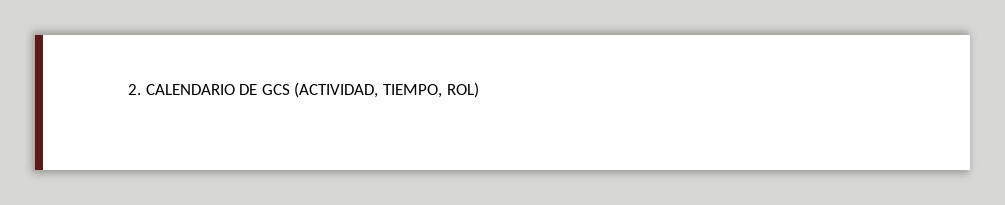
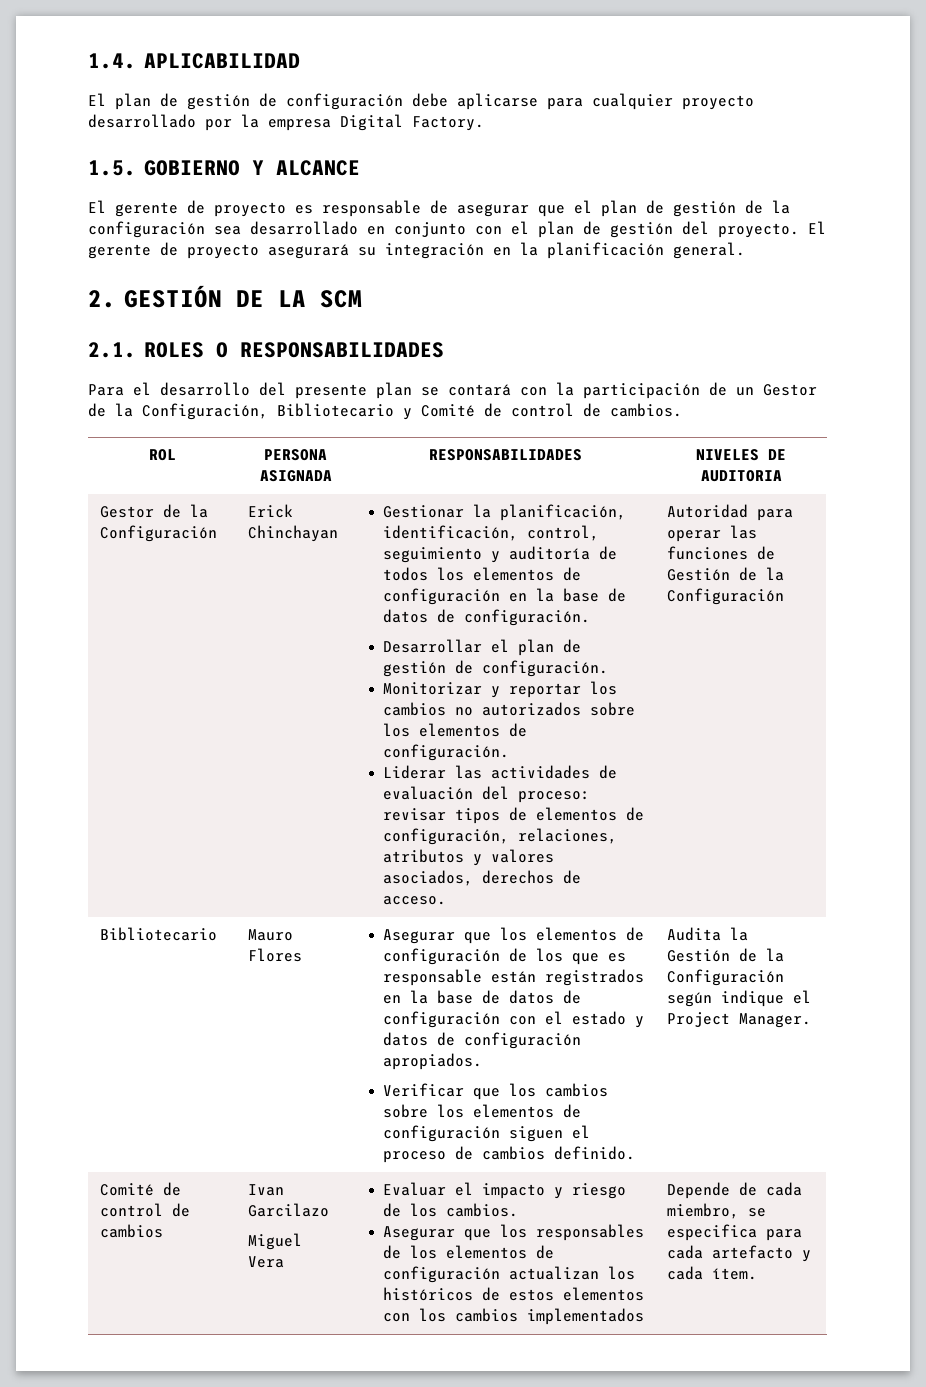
- 2. CALENDARIO DE GCS (ACTIVIDAD, TIEMPO, ROL)
+ 1.4. APLICABILIDAD
+ El plan de gestión de configuración debe aplicarse para cualquier proyecto desarrollado por la empresa Digital Factory.
+ 1.5. GOBIERNO Y ALCANCE
+ El gerente de proyecto es responsable de asegurar que el plan de gestión de la configuración sea desarrollado en conjunto con el plan de gestión del proyecto. El gerente de proyecto asegurará su integración en la planificación general.
+ 2. GESTIÓN DE LA SCM
+ 2.1. ROLES O RESPONSABILIDADES
+ Para el desarrollo del presente plan se contará con la participación de un Gestor de la Configuración, Bibliotecario y Comité de control de cambios.
+ ROL | PERSONA ASIGNADA | RESPONSABILIDADES | NIVELES DE AUDITORIA
+ Gestor de la Configuración | Erick Chinchayan | Gestionar la planificación, identificación, control, seguimiento y auditoría de todos los elementos de configuración en la base de datos de configuración.
+ Desarrollar el plan de gestión de configuración.
+ Monitorizar y reportar los cambios no autorizados sobre los elementos de configuración.
+ Liderar las actividades de evaluación del proceso: revisar tipos de elementos de configuración, relaciones, atributos y valores asociados, derechos de acceso. | Autoridad para operar las funciones de Gestión de la Configuración
+ Bibliotecario | Mauro Flores | Asegurar que los elementos de configuración de los que es responsable están registrados en la base de datos de configuración con el estado y datos de configuración apropiados.
+ Verificar que los cambios sobre los elementos de configuración siguen el proceso de cambios definido. | Audita la Gestión de la Configuración según indique el Project Manager.
+ Comité de control de cambios | Ivan Garcilazo
+ Miguel Vera | Evaluar el impacto y riesgo de los cambios.
+ Asegurar que los responsables de los elementos de configuración actualizan los históricos de estos elementos con los cambios implementados | Depende de cada miembro, se especifica para cada artefacto y cada ítem.

